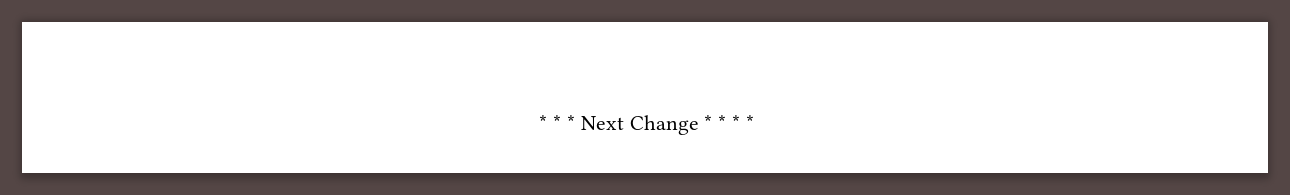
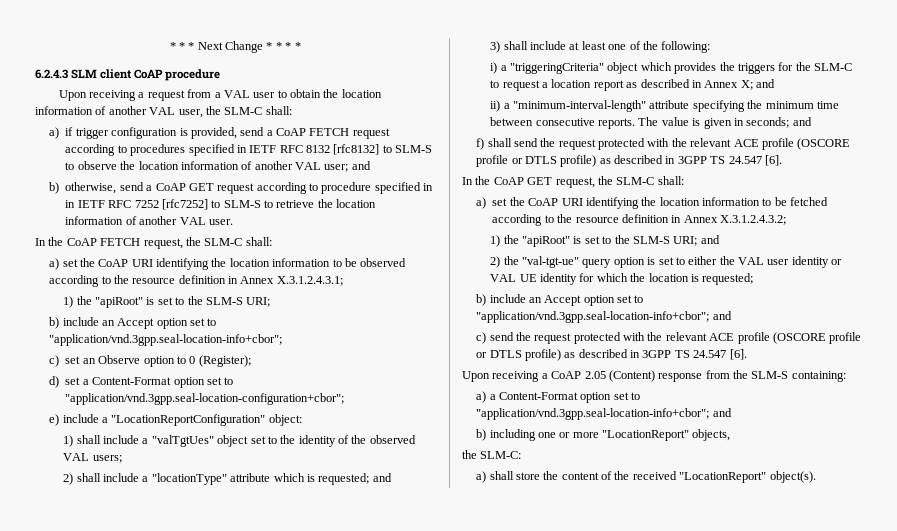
+ 6.2.4.3 SLM client CoAP procedure
+ Upon receiving a request from a VAL user to obtain the location information of another VAL user, the SLM-C shall:
+ a) if trigger configuration is provided, send a CoAP FETCH request according to procedures specified in IETF RFC 8132 [rfc8132] to SLM-S to observe the location information of another VAL user; and
+ b) otherwise, send a CoAP GET request according to procedure specified in in IETF RFC 7252 [rfc7252] to SLM-S to retrieve the location information of another VAL user.
+ In the CoAP FETCH request, the SLM-C shall:
+ a) set the CoAP URI identifying the location information to be observed according to the resource definition in Annex X.3.1.2.4.3.1;
+ 1) the "apiRoot" is set to the SLM-S URI;
+ b) include an Accept option set to "application/vnd.3gpp.seal-location-info+cbor";
+ c) set an Observe option to 0 (Register);
+ d) set a Content-Format option set to "application/vnd.3gpp.seal-location-configuration+cbor";
+ e) include a "LocationReportConfiguration" object:
+ 1) shall include a "valTgtUes" object set to the identity of the observed VAL users;
+ 2) shall include a "locationType" attribute which is requested; and
+ 3) shall include at least one of the following:
+ i) a "triggeringCriteria" object which provides the triggers for the SLM-C to request a location report as described in Annex X; and
+ ii) a "minimum-interval-length" attribute specifying the minimum time between consecutive reports. The value is given in seconds; and
+ f) shall send the request protected with the relevant ACE profile (OSCORE profile or DTLS profile) as described in 3GPP TS 24.547 [6].
+ In the CoAP GET request, the SLM-C shall:
+ a) set the CoAP URI identifying the location information to be fetched according to the resource definition in Annex X.3.1.2.4.3.2;
+ 1) the "apiRoot" is set to the SLM-S URI; and
+ 2) the "val-tgt-ue" query option is set to either the VAL user identity or VAL UE identity for which the location is requested;
+ b) include an Accept option set to "application/vnd.3gpp.seal-location-info+cbor"; and
+ c) send the request protected with the relevant ACE profile (OSCORE profile or DTLS profile) as described in 3GPP TS 24.547 [6].
+ Upon receiving a CoAP 2.05 (Content) response from the SLM-S containing:
+ a) a Content-Format option set to "application/vnd.3gpp.seal-location-info+cbor"; and
+ b) including one or more "LocationReport" objects,
+ the SLM-C:
+ a) shall store the content of the received "LocationReport" object(s).

